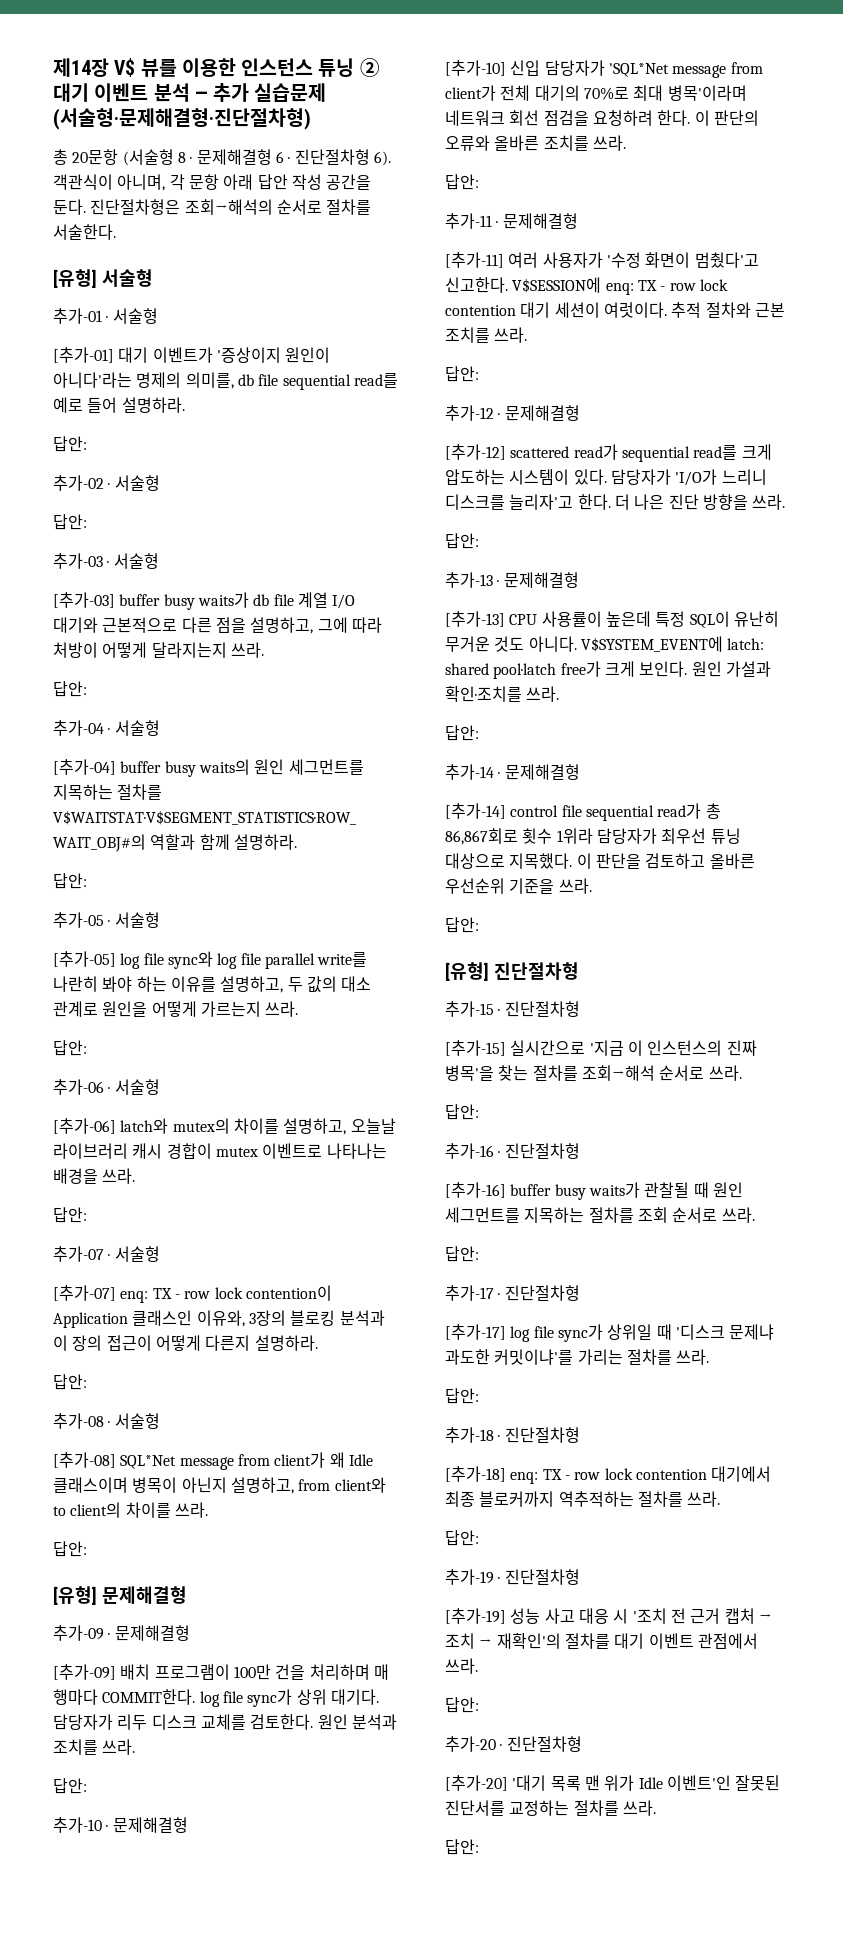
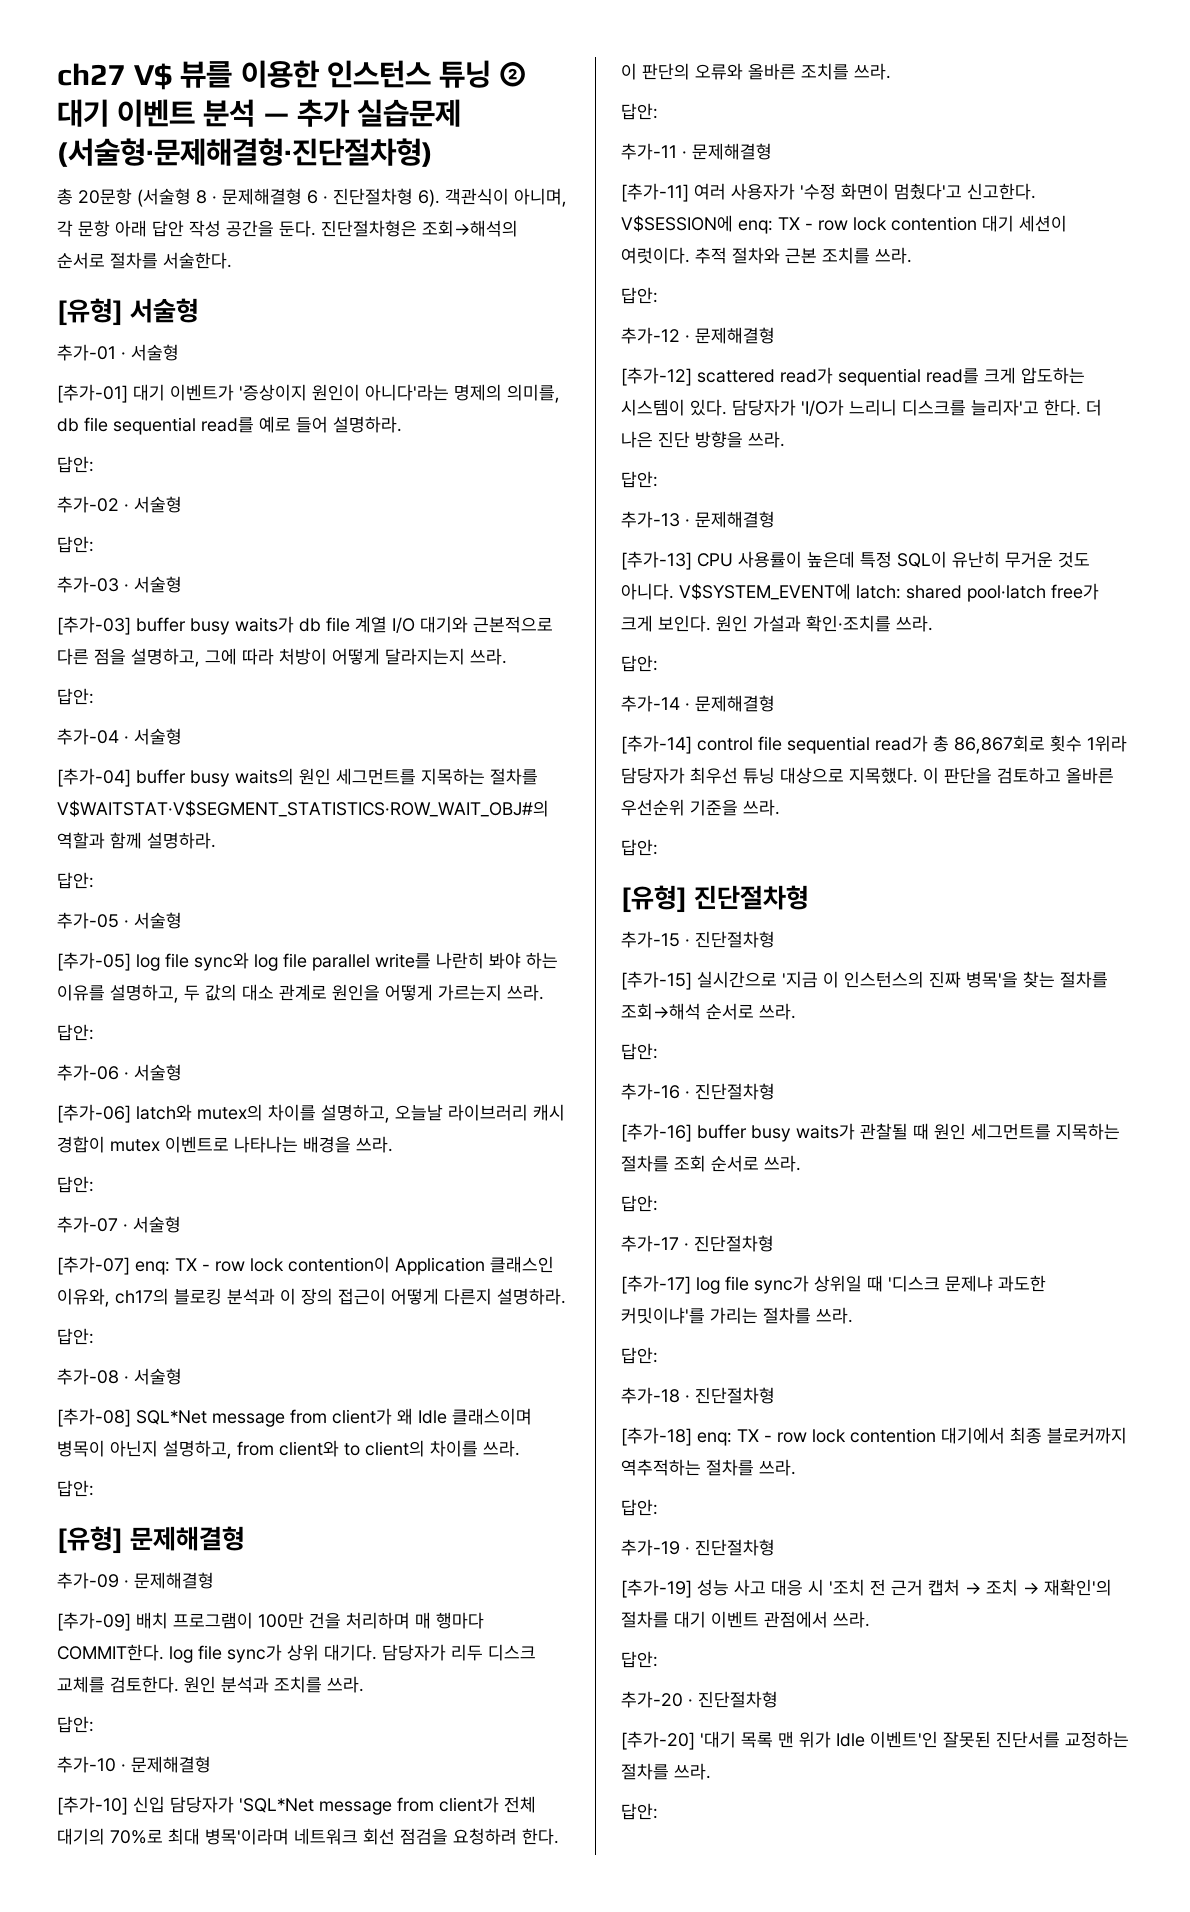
- 제14장 V$ 뷰를 이용한 인스턴스 튜닝 ② 대기 이벤트 분석 — 추가 실습문제 (서술형·문제해결형·진단절차형)
+ ch27 V$ 뷰를 이용한 인스턴스 튜닝 ② 대기 이벤트 분석 — 추가 실습문제 (서술형·문제해결형·진단절차형)
- [추가-07] enq: TX - row lock contention이 Application 클래스인 이유와, 3장의 블로킹 분석과 이 장의 접근이 어떻게 다른지 설명하라.
+ [추가-07] enq: TX - row lock contention이 Application 클래스인 이유와, ch17의 블로킹 분석과 이 장의 접근이 어떻게 다른지 설명하라.

